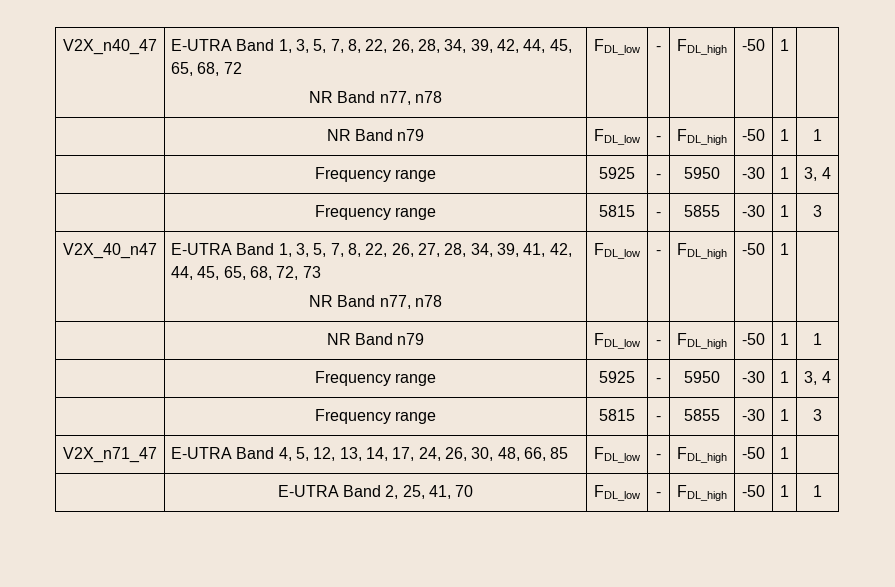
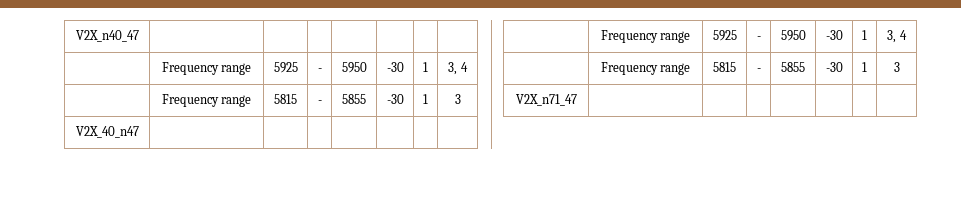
- V2X_n40_47 | E-UTRA Band 1, 3, 5, 7, 8, 22, 26, 28, 34, 39, 42, 44, 45, 65, 68, 72
- NR Band n77, n78 | FDL_low | - | FDL_high | -50 | 1 |
- | NR Band n79 | FDL_low | - | FDL_high | -50 | 1 | 1
+ V2X_n40_47 | | | | | | |
- V2X_40_n47 | E-UTRA Band 1, 3, 5, 7, 8, 22, 26, 27, 28, 34, 39, 41, 42, 44, 45, 65, 68, 72, 73
- NR Band n77, n78 | FDL_low | - | FDL_high | -50 | 1 |
- | NR Band n79 | FDL_low | - | FDL_high | -50 | 1 | 1
+ V2X_40_n47 | | | | | | |
- V2X_n71_47 | E-UTRA Band 4, 5, 12, 13, 14, 17, 24, 26, 30, 48, 66, 85 | FDL_low | - | FDL_high | -50 | 1 |
- | E-UTRA Band 2, 25, 41, 70 | FDL_low | - | FDL_high | -50 | 1 | 1
+ V2X_n71_47 | | | | | | |

